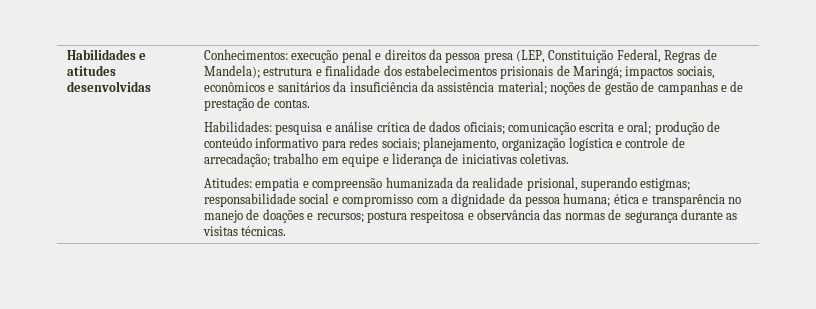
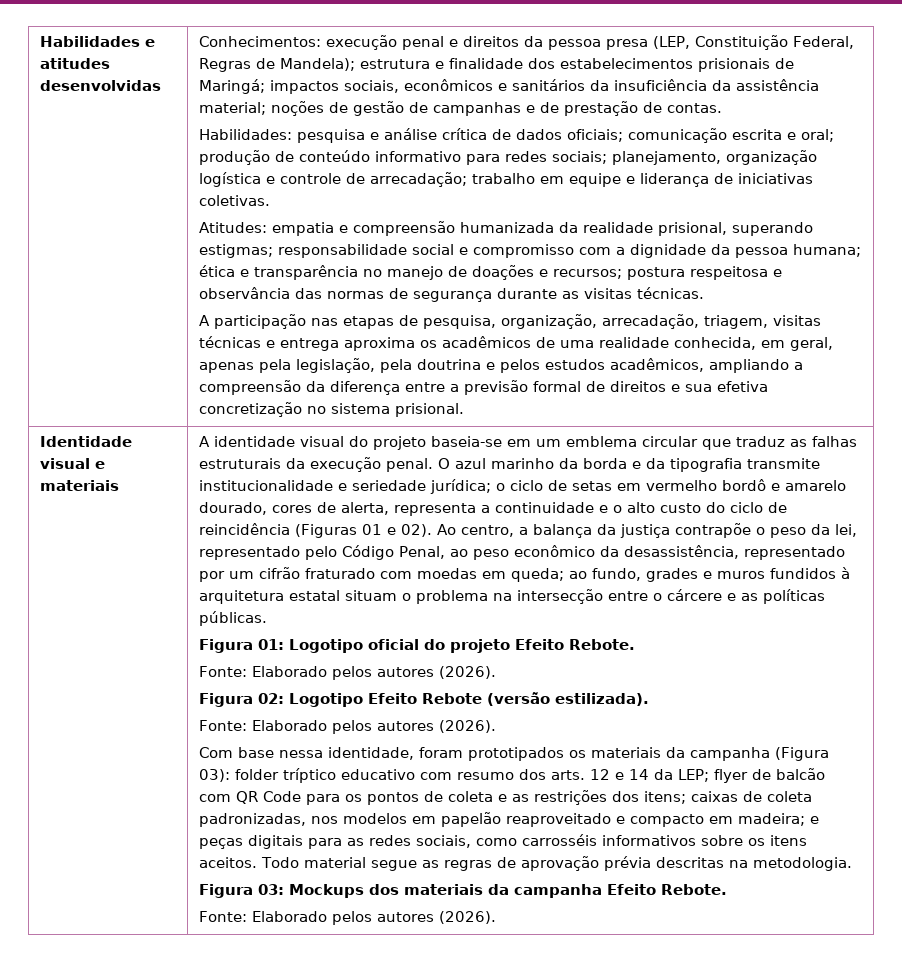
+ A participação nas etapas de pesquisa, organização, arrecadação, triagem, visitas técnicas e entrega aproxima os acadêmicos de uma realidade conhecida, em geral, apenas pela legislação, pela doutrina e pelos estudos acadêmicos, ampliando a compreensão da diferença entre a previsão formal de direitos e sua efetiva concretização no sistema prisional.
+ Identidade visual e materiais | A identidade visual do projeto baseia-se em um emblema circular que traduz as falhas estruturais da execução penal. O azul marinho da borda e da tipografia transmite institucionalidade e seriedade jurídica; o ciclo de setas em vermelho bordô e amarelo dourado, cores de alerta, representa a continuidade e o alto custo do ciclo de reincidência (Figuras 01 e 02). Ao centro, a balança da justiça contrapõe o peso da lei, representado pelo Código Penal, ao peso econômico da desassistência, representado por um cifrão fraturado com moedas em queda; ao fundo, grades e muros fundidos à arquitetura estatal situam o problema na intersecção entre o cárcere e as políticas públicas.
+ Figura 01: Logotipo oficial do projeto Efeito Rebote.
+ Fonte: Elaborado pelos autores (2026).
+ Figura 02: Logotipo Efeito Rebote (versão estilizada).
+ Fonte: Elaborado pelos autores (2026).
+ Com base nessa identidade, foram prototipados os materiais da campanha (Figura 03): folder tríptico educativo com resumo dos arts. 12 e 14 da LEP; flyer de balcão com QR Code para os pontos de coleta e as restrições dos itens; caixas de coleta padronizadas, nos modelos em papelão reaproveitado e compacto em madeira; e peças digitais para as redes sociais, como carrosséis informativos sobre os itens aceitos. Todo material segue as regras de aprovação prévia descritas na metodologia.
+ Figura 03: Mockups dos materiais da campanha Efeito Rebote.
+ Fonte: Elaborado pelos autores (2026).

